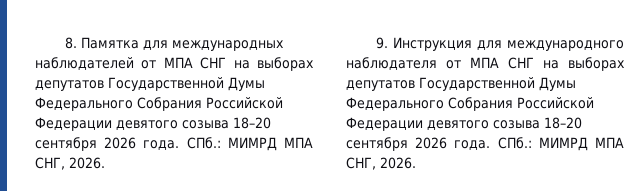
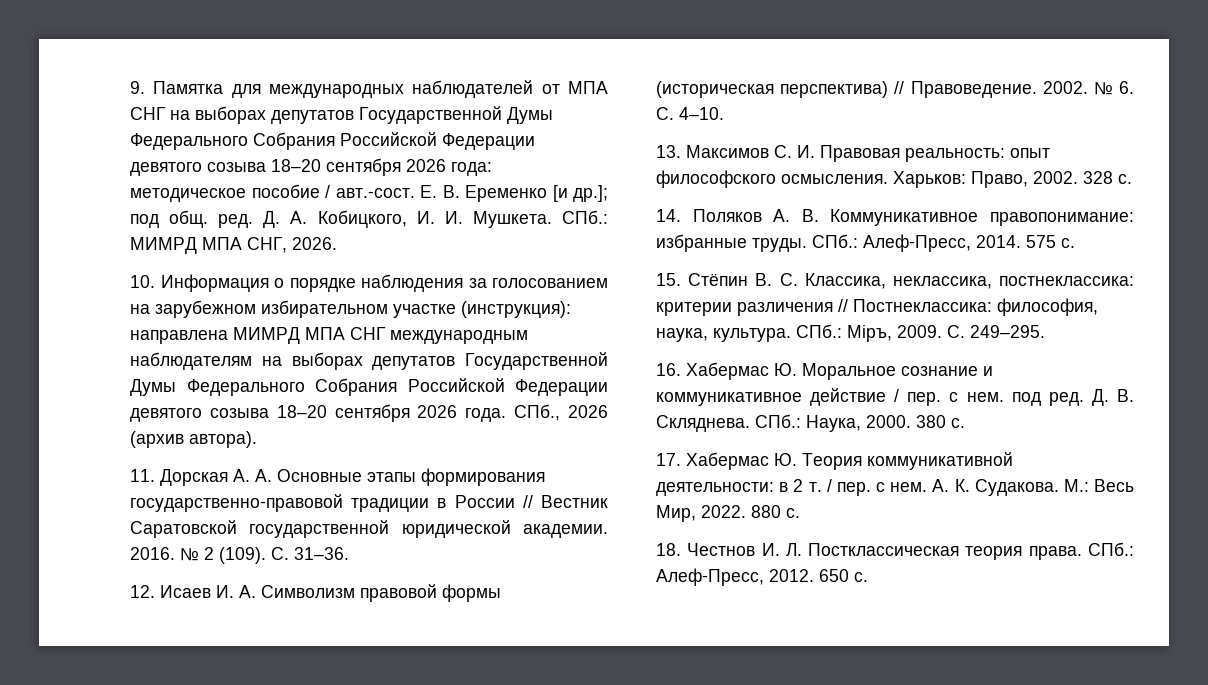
- 8. Памятка для международных наблюдателей от МПА СНГ на выборах депутатов Государственной Думы Федерального Собрания Российской Федерации девятого созыва 18–20 сентября 2026 года.
+ 9. Памятка для международных наблюдателей от МПА СНГ на выборах депутатов Государственной Думы Федерального Собрания Российской Федерации девятого созыва 18–20 сентября 2026 года: методическое пособие / авт.-сост. Е. В. Еременко [и др.]; под общ. ред. Д. А. Кобицкого, И. И. Мушкета.
- 9. Инструкция для международного наблюдателя от МПА СНГ на выборах депутатов Государственной Думы Федерального Собрания Российской Федерации девятого созыва 18–20 сентября 2026 года. СПб.: МИМРД МПА СНГ, 2026.
+ 10. Информация о порядке наблюдения за голосованием на зарубежном избирательном участке (инструкция): направлена МИМРД МПА СНГ международным наблюдателям на выборах депутатов Государственной Думы Федерального Собрания Российской Федерации девятого созыва 18–20 сентября 2026 года. СПб., 2026 (архив автора).
+ 11. Дорская А. А. Основные этапы формирования государственно-правовой традиции в России // Вестник Саратовской государственной юридической академии. 2016. № 2 (109). С. 31–36.
+ 12. Исаев И. А. Символизм правовой формы (историческая перспектива) // Правоведение. 2002. № 6. С. 4–10.
+ 13. Максимов С. И. Правовая реальность: опыт философского осмысления. Харьков: Право, 2002. 328 с.
+ 14. Поляков А. В. Коммуникативное правопонимание: избранные труды. СПб.: Алеф-Пресс, 2014. 575 с.
+ 15. Стёпин В. С. Классика, неклассика, постнеклассика: критерии различения // Постнеклассика: философия, наука, культура. СПб.: Мiръ, 2009. С. 249–295.
+ 16. Хабермас Ю. Моральное сознание и коммуникативное действие / пер. с нем. под ред. Д. В. Скляднева. СПб.: Наука, 2000. 380 с.
+ 17. Хабермас Ю. Теория коммуникативной деятельности: в 2 т. / пер. с нем. А. К. Судакова. М.: Весь Мир, 2022. 880 с.
+ 18. Честнов И. Л. Постклассическая теория права. СПб.: Алеф-Пресс, 2012. 650 с.

